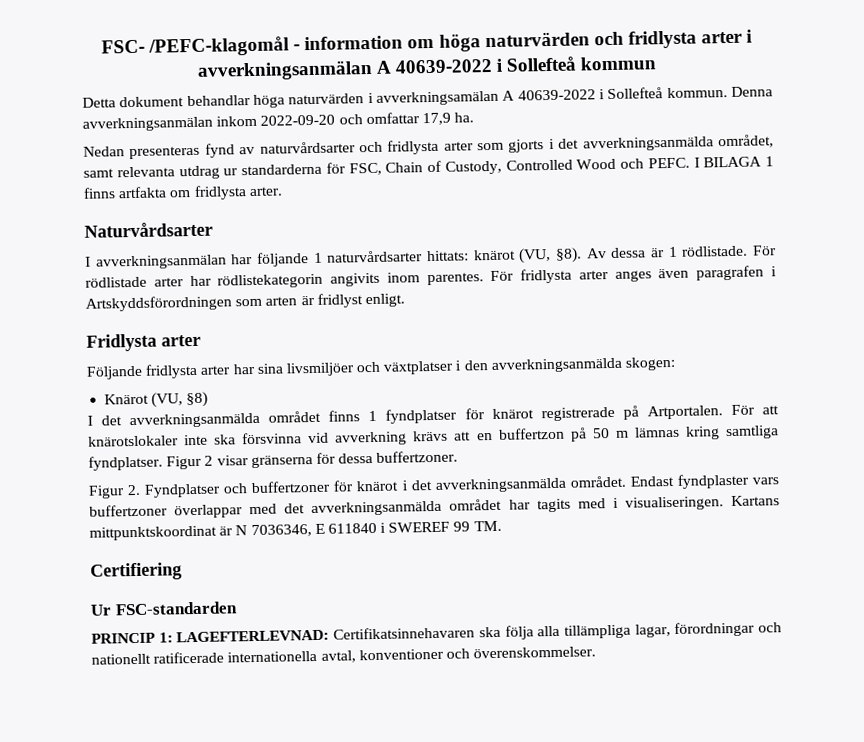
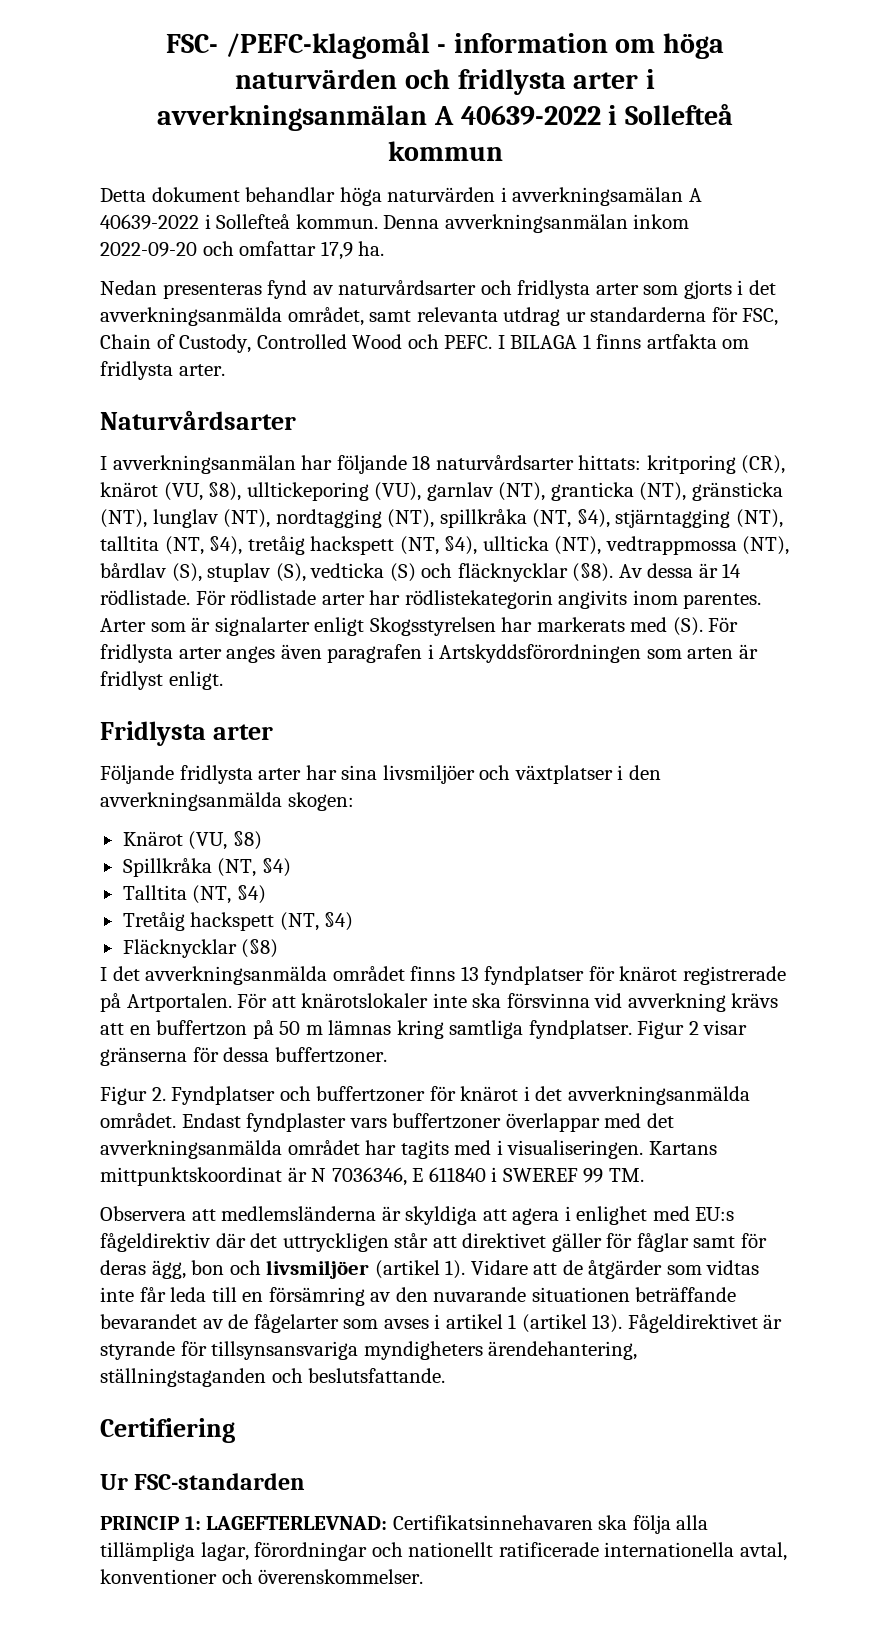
- I avverkningsanmälan har följande 1 naturvårdsarter hittats: knärot (VU, §8).
+ I avverkningsanmälan har följande 18 naturvårdsarter hittats: kritporing (CR), knärot (VU, §8), ulltickeporing (VU), garnlav (NT), granticka (NT), gränsticka (NT), lunglav (NT), nordtagging (NT), spillkråka (NT, §4), stjärntagging (NT), talltita (NT, §4), tretåig hackspett (NT, §4), ullticka (NT), vedtrappmossa (NT), bårdlav (S), stuplav (S), vedticka (S) och fläcknycklar (§8).
- Av dessa är 1 rödlistade.
+ Av dessa är 14 rödlistade.
- För fridlysta arter anges även paragrafen i Artskyddsförordningen som arten är fridlyst enligt.
+ Arter som är signalarter enligt Skogsstyrelsen har markerats med (S). För fridlysta arter anges även paragrafen i Artskyddsförordningen som arten är fridlyst enligt.
+ Spillkråka (NT, §4)
+ Talltita (NT, §4)
+ Tretåig hackspett (NT, §4)
+ Fläcknycklar (§8)
- I det avverkningsanmälda området finns 1 fyndplatser för knärot registrerade på Artportalen.
+ I det avverkningsanmälda området finns 13 fyndplatser för knärot registrerade på Artportalen.
+ Observera att medlemsländerna är skyldiga att agera i enlighet med EU:s fågeldirektiv där det uttryckligen står att direktivet gäller för fåglar samt för deras ägg, bon och livsmiljöer (artikel 1). Vidare att de åtgärder som vidtas inte får leda till en försämring av den nuvarande situationen beträffande bevarandet av de fågelarter som avses i artikel 1 (artikel 13). Fågeldirektivet är styrande för tillsynsansvariga myndigheters ärendehantering, ställningstaganden och beslutsfattande.

